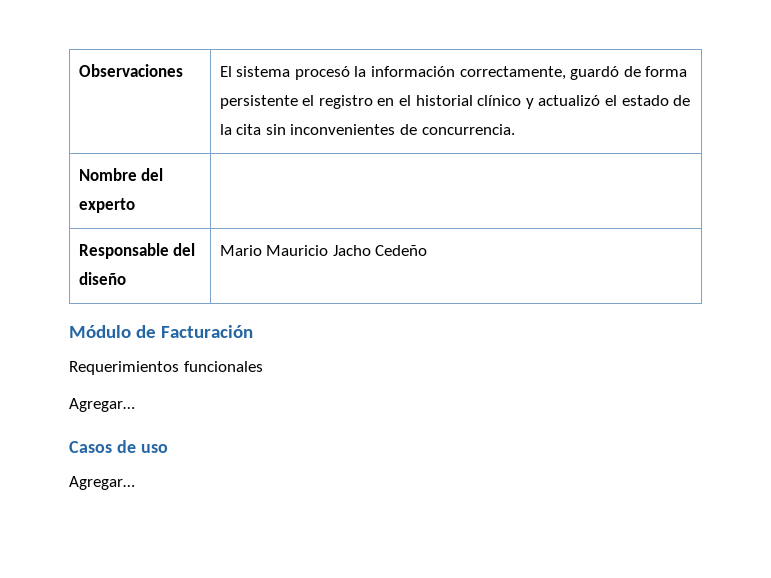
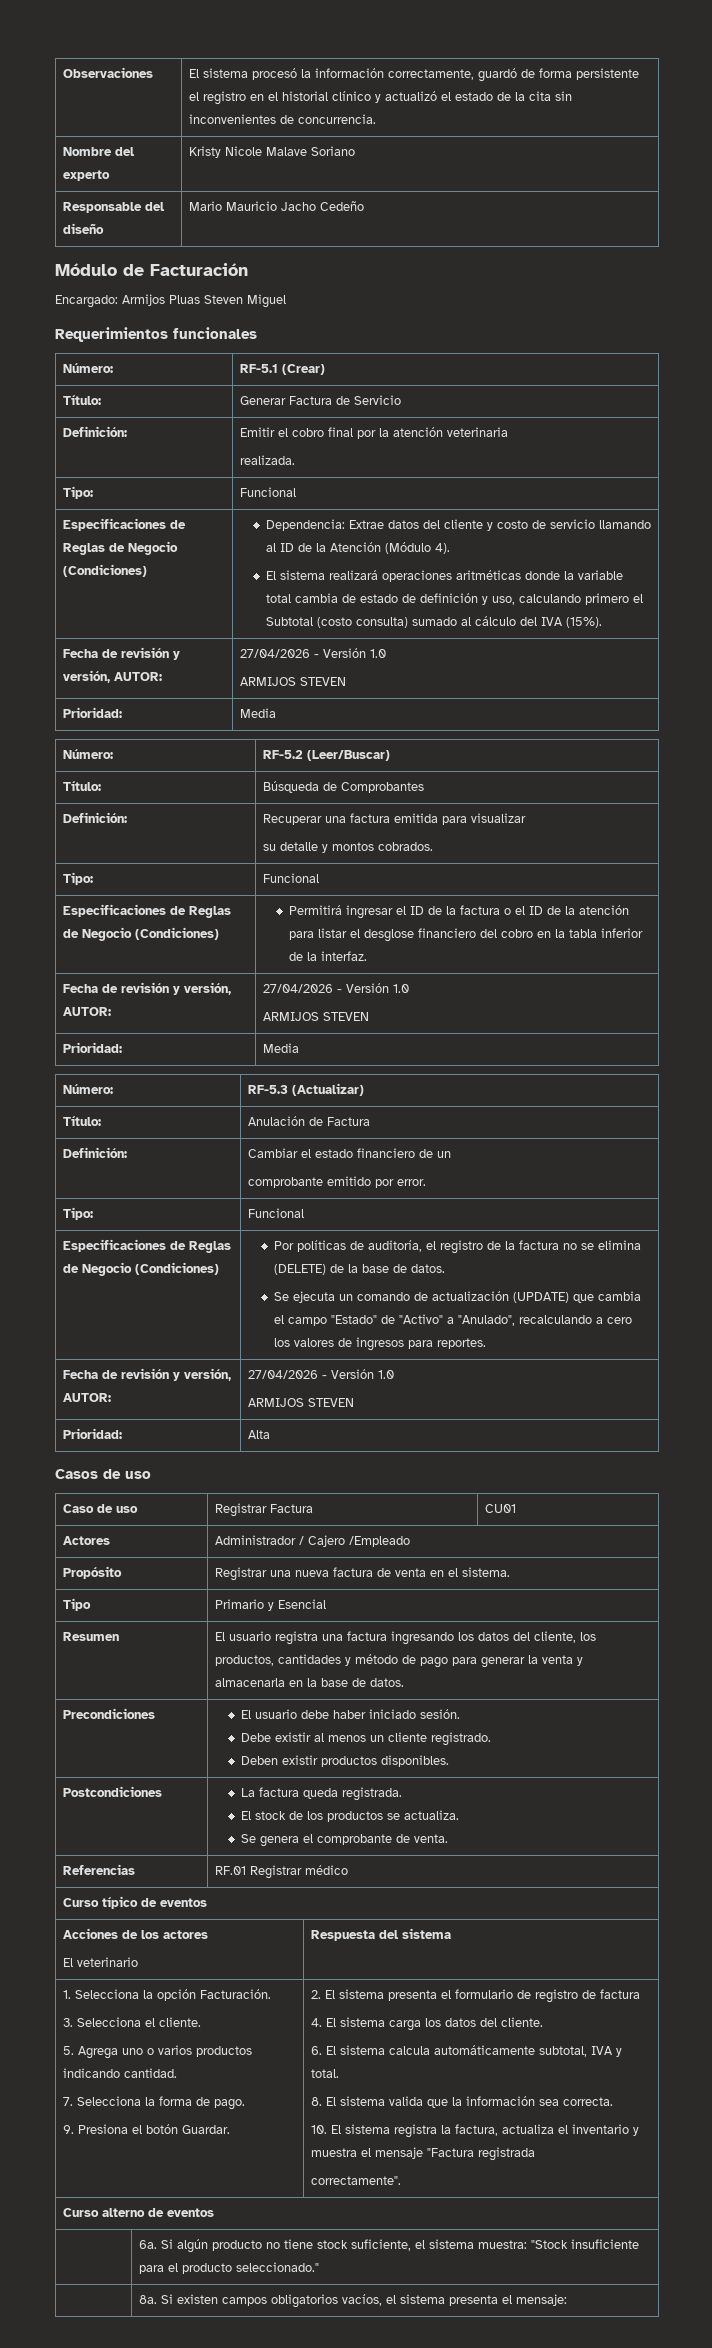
- Nombre del experto |
+ Nombre del experto | Kristy Nicole Malave Soriano
+ Encargado: Armijos Pluas Steven Miguel
  Requerimientos funcionales
- Agregar…
+ Número: | RF-5.1 (Crear)
+ Título: | Generar Factura de Servicio
+ Definición: | Emitir el cobro final por la atención veterinaria
+ realizada.
+ Tipo: | Funcional
+ Especificaciones de Reglas de Negocio (Condiciones) | Dependencia: Extrae datos del cliente y costo de servicio llamando al ID de la Atención (Módulo 4).
+ El sistema realizará operaciones aritméticas donde la variable total cambia de estado de definición y uso, calculando primero el Subtotal (costo consulta) sumado al cálculo del IVA (15%).
+ Fecha de revisión y versión, AUTOR: | 27/04/2026 - Versión 1.0
+ ARMIJOS STEVEN
+ Prioridad: | Media
+ Número: | RF-5.2 (Leer/Buscar)
+ Título: | Búsqueda de Comprobantes
+ Definición: | Recuperar una factura emitida para visualizar
+ su detalle y montos cobrados.
+ Tipo: | Funcional
+ Especificaciones de Reglas de Negocio (Condiciones) | Permitirá ingresar el ID de la factura o el ID de la atención para listar el desglose financiero del cobro en la tabla inferior de la interfaz.
+ Fecha de revisión y versión, AUTOR: | 27/04/2026 - Versión 1.0
+ ARMIJOS STEVEN
+ Prioridad: | Media
+ Número: | RF-5.3 (Actualizar)
+ Título: | Anulación de Factura
+ Definición: | Cambiar el estado financiero de un
+ comprobante emitido por error.
+ Tipo: | Funcional
+ Especificaciones de Reglas de Negocio (Condiciones) | Por políticas de auditoría, el registro de la factura no se elimina (DELETE) de la base de datos.
+ Se ejecuta un comando de actualización (UPDATE) que cambia el campo "Estado" de "Activo" a "Anulado", recalculando a cero los valores de ingresos para reportes.
+ Fecha de revisión y versión, AUTOR: | 27/04/2026 - Versión 1.0
+ ARMIJOS STEVEN
+ Prioridad: | Alta
  Casos de uso
- Agregar…
+ Caso de uso | Registrar Factura | CU01
+ Actores | Administrador / Cajero /Empleado
+ Propósito | Registrar una nueva factura de venta en el sistema.
+ Tipo | Primario y Esencial
+ Resumen | El usuario registra una factura ingresando los datos del cliente, los productos, cantidades y método de pago para generar la venta y almacenarla en la base de datos.
+ Precondiciones | El usuario debe haber iniciado sesión.
+ Debe existir al menos un cliente registrado.
+ Deben existir productos disponibles.
+ Postcondiciones | La factura queda registrada.
+ El stock de los productos se actualiza.
+ Se genera el comprobante de venta.
+ Referencias | RF.01 Registrar médico
+ Curso típico de eventos
+ Acciones de los actores
+ El veterinario | Respuesta del sistema
+ 1. Selecciona la opción Facturación.
+ 3. Selecciona el cliente.
+ 5. Agrega uno o varios productos indicando cantidad.
+ 7. Selecciona la forma de pago.
+ 9. Presiona el botón Guardar. | 2. El sistema presenta el formulario de registro de factura
+ 4. El sistema carga los datos del cliente.
+ 6. El sistema calcula automáticamente subtotal, IVA y total.
+ 8. El sistema valida que la información sea correcta.
+ 10. El sistema registra la factura, actualiza el inventario y muestra el mensaje "Factura registrada
+ correctamente".
+ Curso alterno de eventos
+ | 6a. Si algún producto no tiene stock suficiente, el sistema muestra: "Stock insuficiente para el producto seleccionado."
+ | 8a. Si existen campos obligatorios vacíos, el sistema presenta el mensaje:

